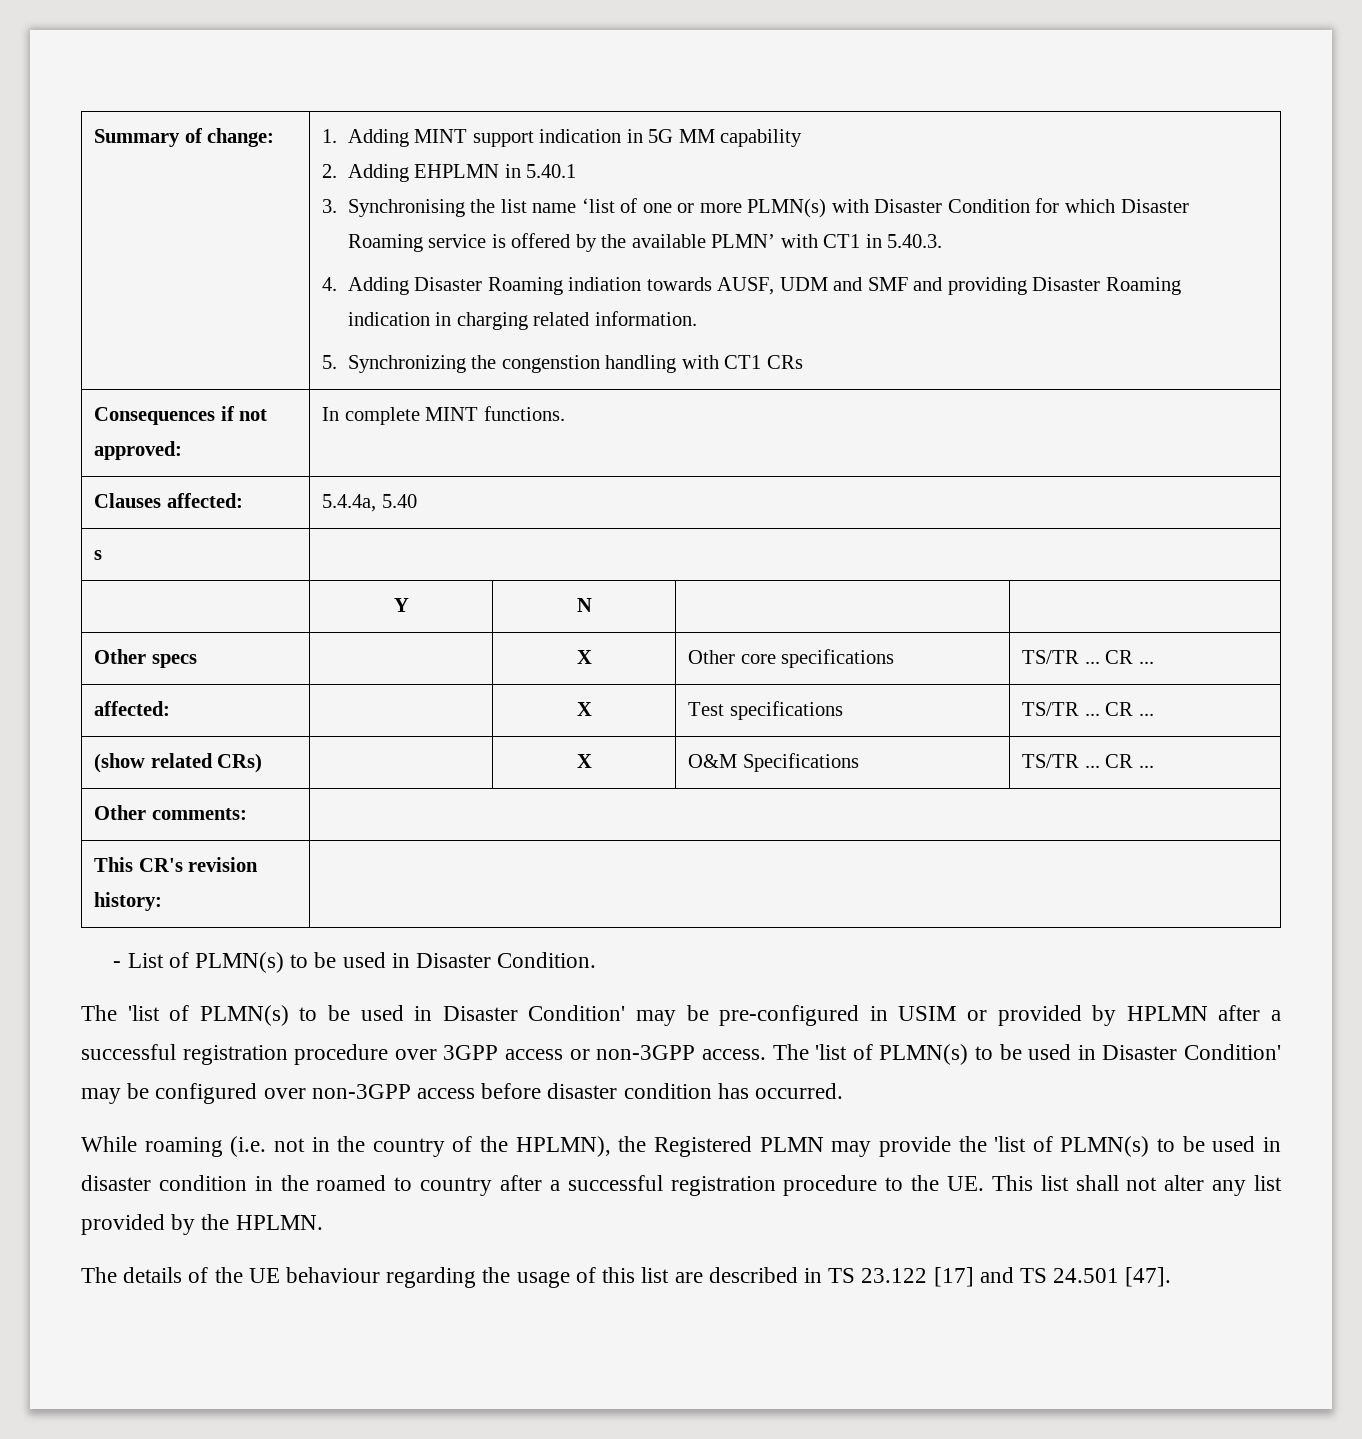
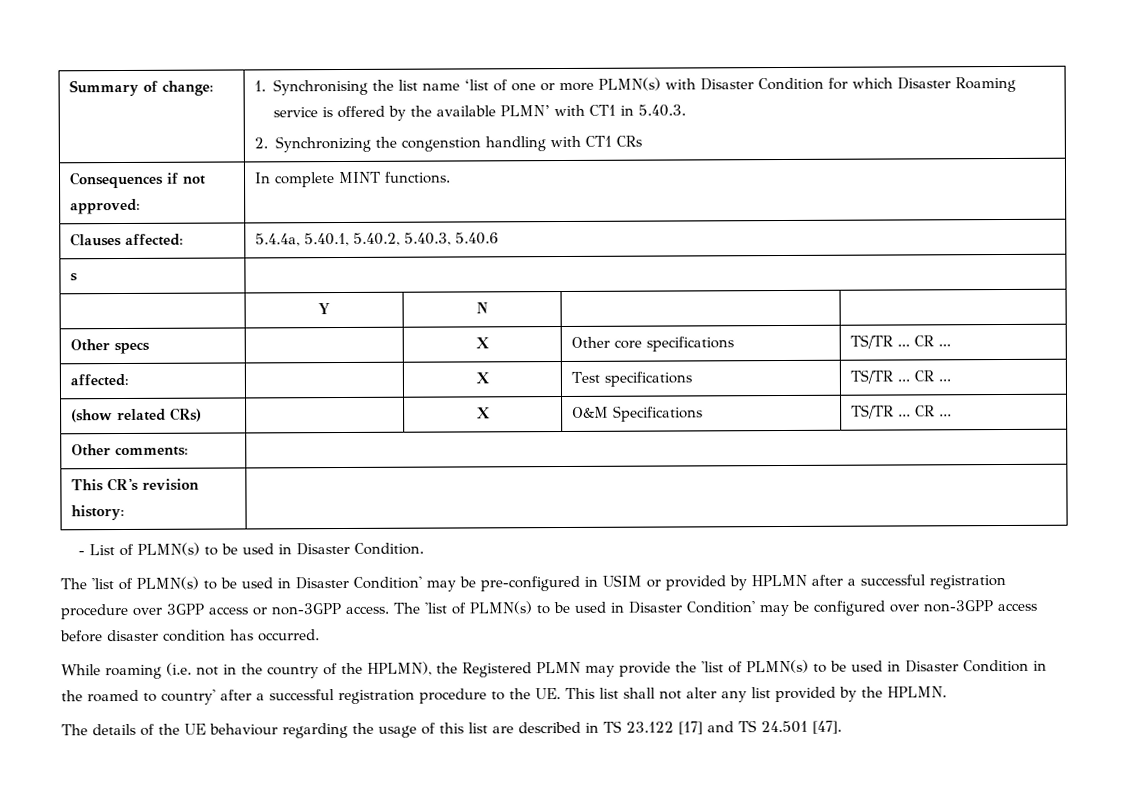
- 1. Adding MINT support indication in 5G MM capability
- 2. Adding EHPLMN in 5.40.1
- 3. Synchronising the list name ‘list of one or more PLMN(s) with Disaster Condition for which Disaster Roaming service is offered by the available PLMN’ with CT1 in 5.40.3.
+ 1. Synchronising the list name ‘list of one or more PLMN(s) with Disaster Condition for which Disaster Roaming service is offered by the available PLMN’ with CT1 in 5.40.3.
- 4. Adding Disaster Roaming indiation towards AUSF, UDM and SMF and providing Disaster Roaming indication in charging related information.
- 5. Synchronizing the congenstion handling with CT1 CRs
+ 2. Synchronizing the congenstion handling with CT1 CRs
- Clauses affected: | 5.4.4a, 5.40
+ Clauses affected: | 5.4.4a, 5.40.1, 5.40.2, 5.40.3, 5.40.6
- While roaming (i.e. not in the country of the HPLMN), the Registered PLMN may provide the 'list of PLMN(s) to be used in disaster condition in the roamed to country after a successful registration procedure to the UE. This list shall not alter any list provided by the HPLMN.
+ While roaming (i.e. not in the country of the HPLMN), the Registered PLMN may provide the 'list of PLMN(s) to be used in Disaster Condition in the roamed to country' after a successful registration procedure to the UE. This list shall not alter any list provided by the HPLMN.

